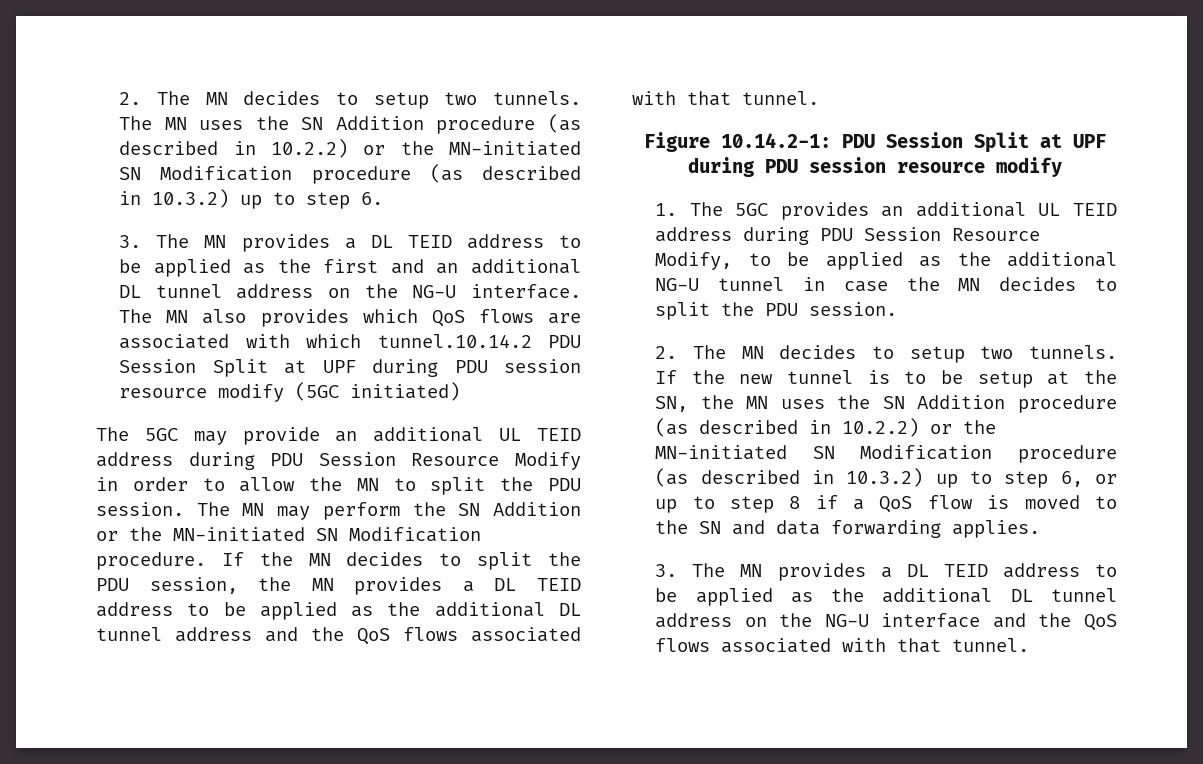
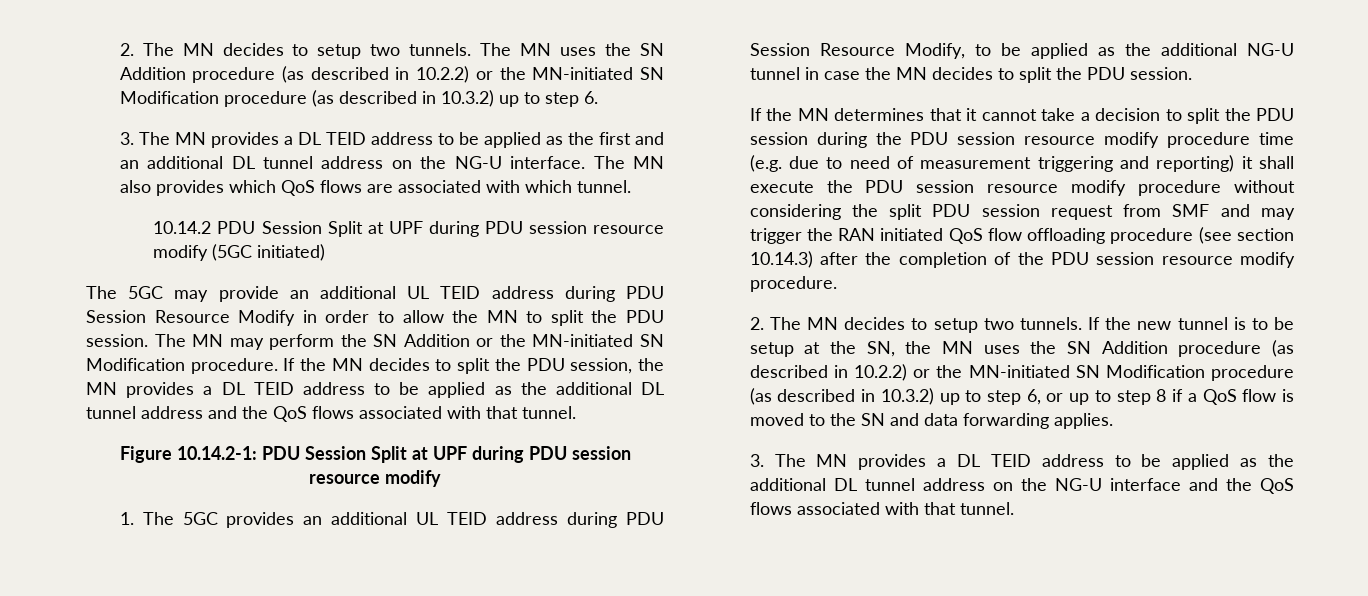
- The MN also provides which QoS flows are associated with which tunnel.10.14.2 PDU Session Split at UPF during PDU session resource modify (5GC initiated)
+ The MN also provides which QoS flows are associated with which tunnel.
+ 10.14.2 PDU Session Split at UPF during PDU session resource modify (5GC initiated)
+ If the MN determines that it cannot take a decision to split the PDU session during the PDU session resource modify procedure time (e.g. due to need of measurement triggering and reporting) it shall execute the PDU session resource modify procedure without considering the split PDU session request from SMF and may trigger the RAN initiated QoS flow offloading procedure (see section 10.14.3) after the completion of the PDU session resource modify procedure.

